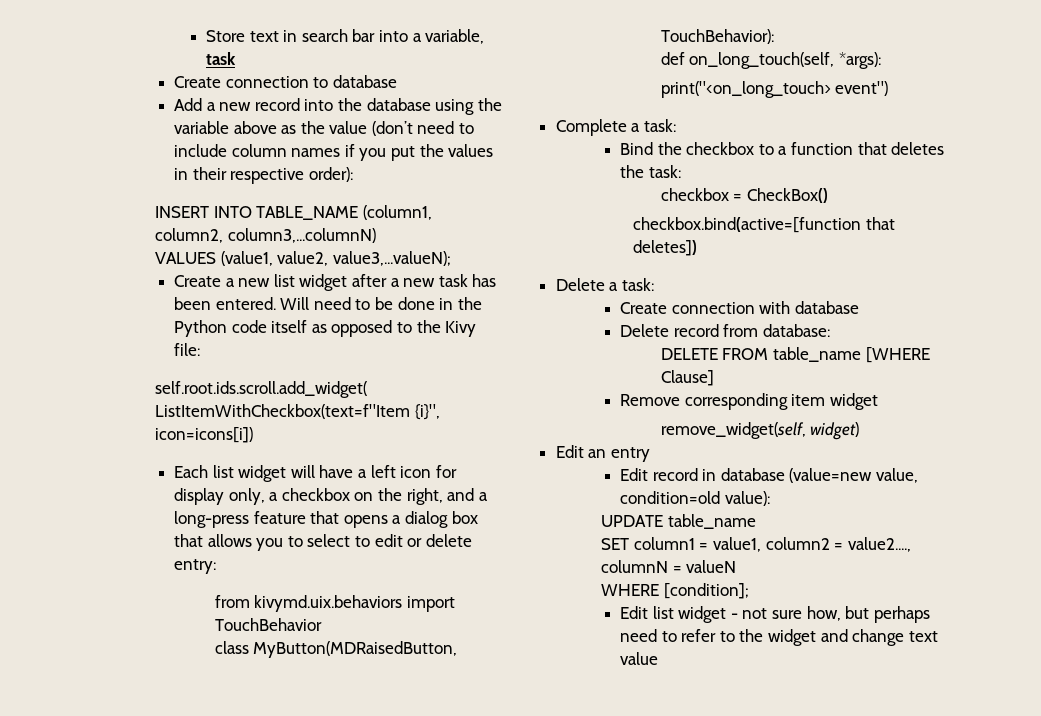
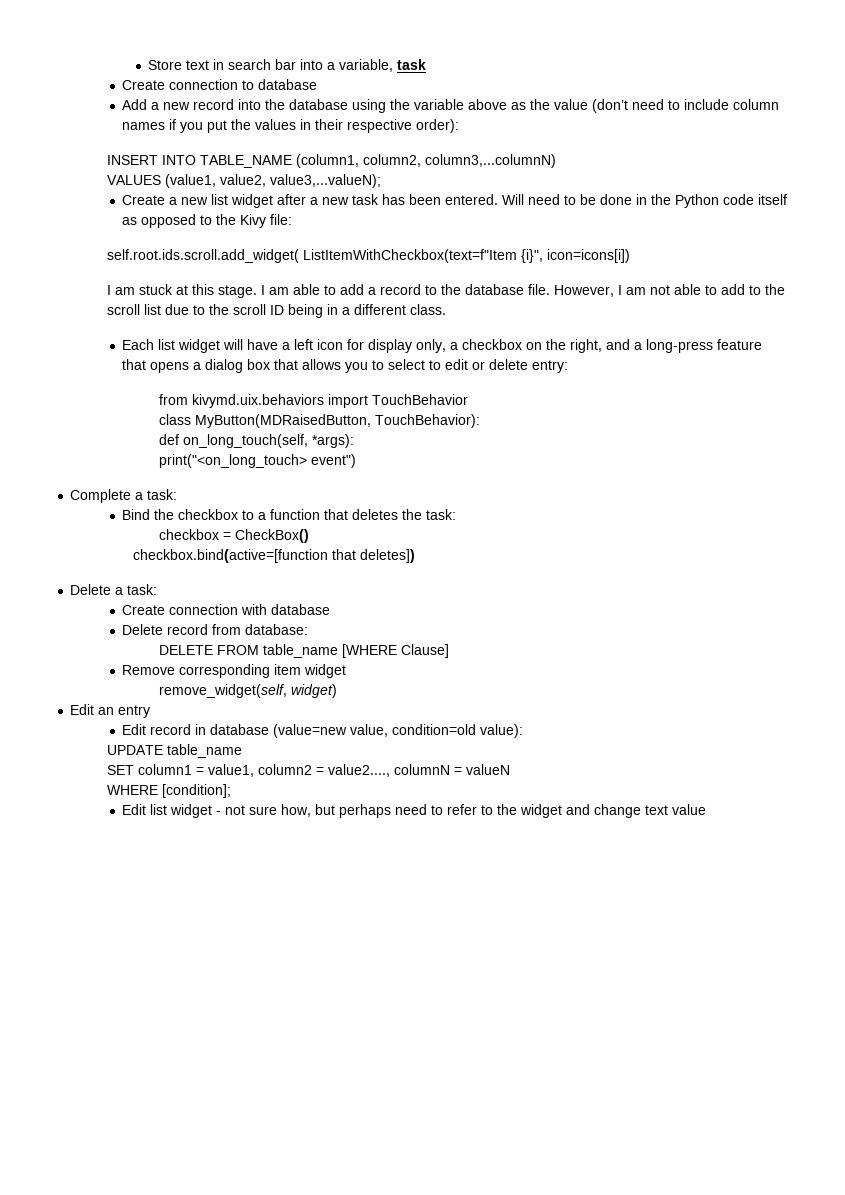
+ I am stuck at this stage. I am able to add a record to the database file. However, I am not able to add to the scroll list due to the scroll ID being in a different class.

